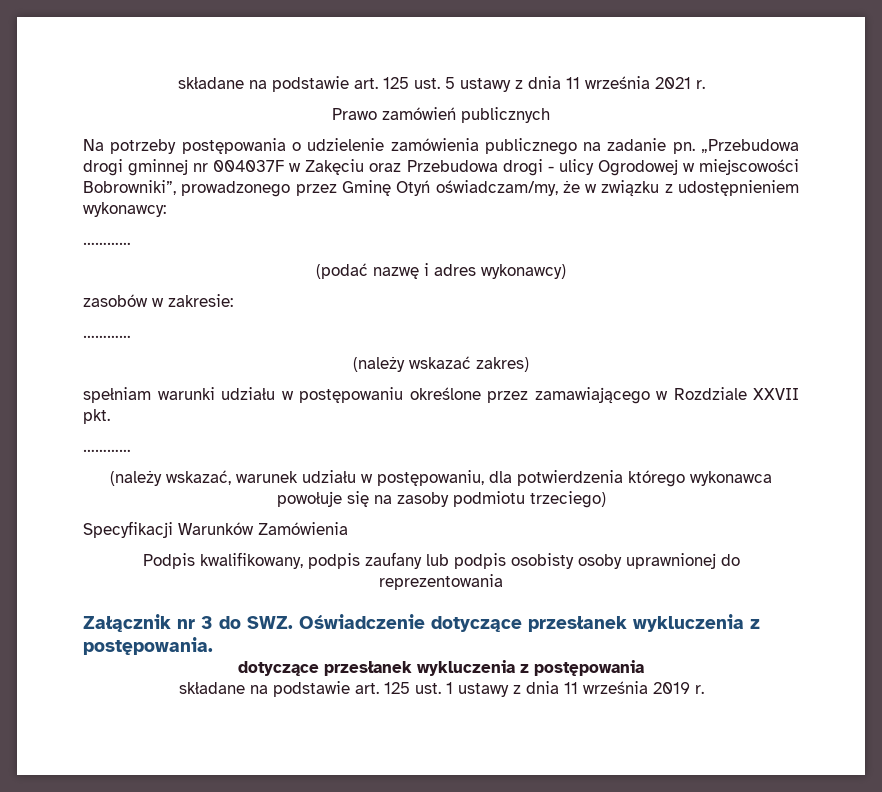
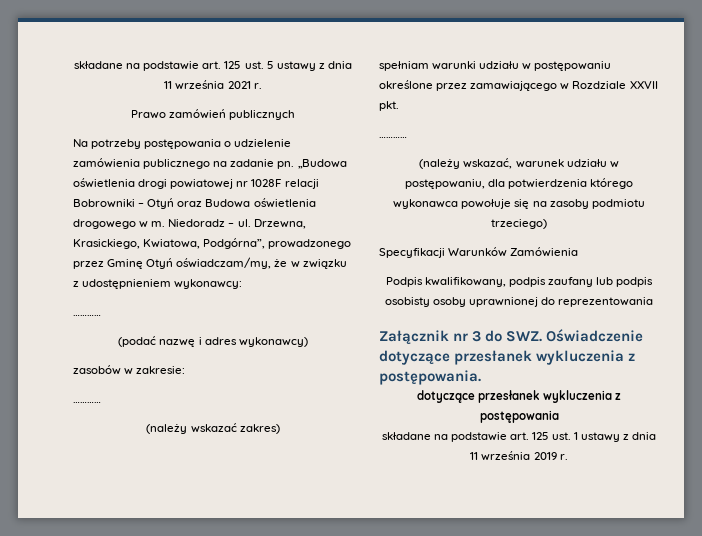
- „Przebudowa drogi gminnej nr 004037F w Zakęciu oraz Przebudowa drogi - ulicy Ogrodowej w miejscowości Bobrowniki”, prowadzonego przez Gminę Otyń oświadczam/my, że w związku z udostępnieniem wykonawcy:
+ „Budowa oświetlenia drogi powiatowej nr 1028F relacji Bobrowniki – Otyń oraz Budowa oświetlenia drogowego w m. Niedoradz – ul. Drzewna, Krasickiego, Kwiatowa, Podgórna”, prowadzonego przez Gminę Otyń oświadczam/my, że w związku z udostępnieniem wykonawcy:

